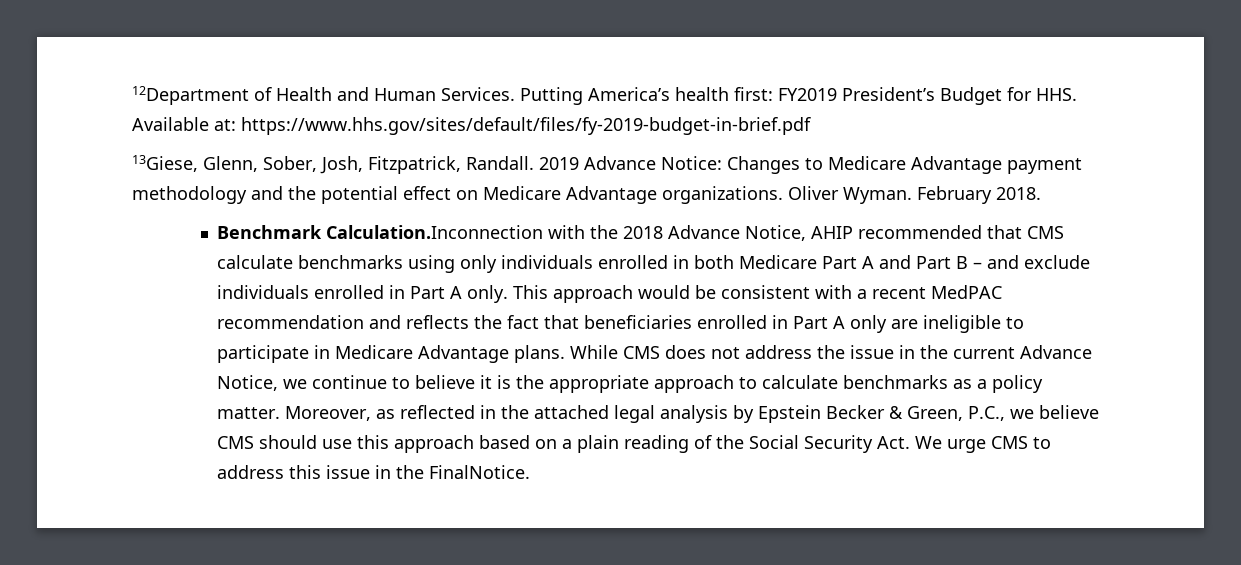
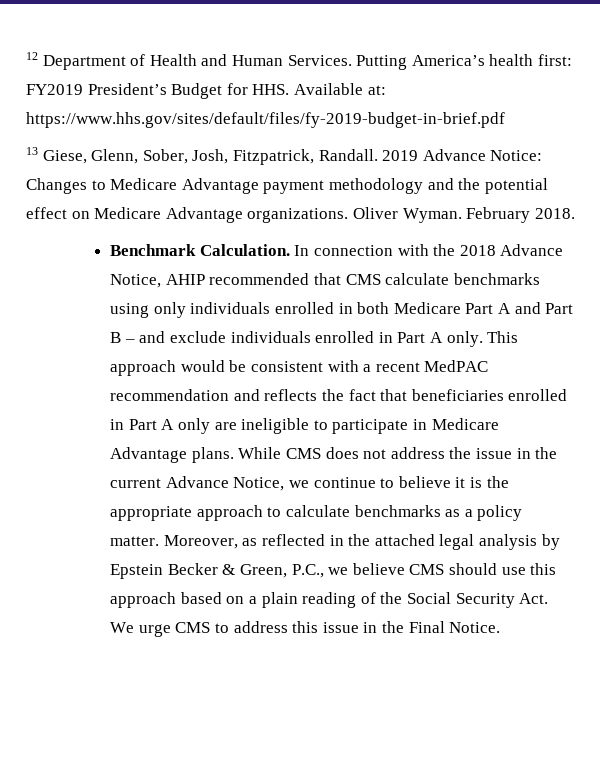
- 12Department of Health and Human Services.
+ 12 Department of Health and Human Services.
- 13Giese, Glenn, Sober, Josh, Fitzpatrick, Randall.
+ 13 Giese, Glenn, Sober, Josh, Fitzpatrick, Randall.
- Benchmark Calculation.Inconnection with the 2018 Advance Notice, AHIP recommended that CMS calculate benchmarks using only individuals enrolled in both Medicare Part A and Part B – and exclude individuals enrolled in Part A only.
+ Benchmark Calculation. In connection with the 2018 Advance Notice, AHIP recommended that CMS calculate benchmarks using only individuals enrolled in both Medicare Part A and Part B – and exclude individuals enrolled in Part A only.
- Moreover, as reflected in the attached legal analysis by Epstein Becker & Green, P.C., we believe CMS should use this approach based on a plain reading of the Social Security Act. We urge CMS to address this issue in the FinalNotice.
+ Moreover, as reflected in the attached legal analysis by Epstein Becker & Green, P.C., we believe CMS should use this approach based on a plain reading of the Social Security Act. We urge CMS to address this issue in the Final Notice.

